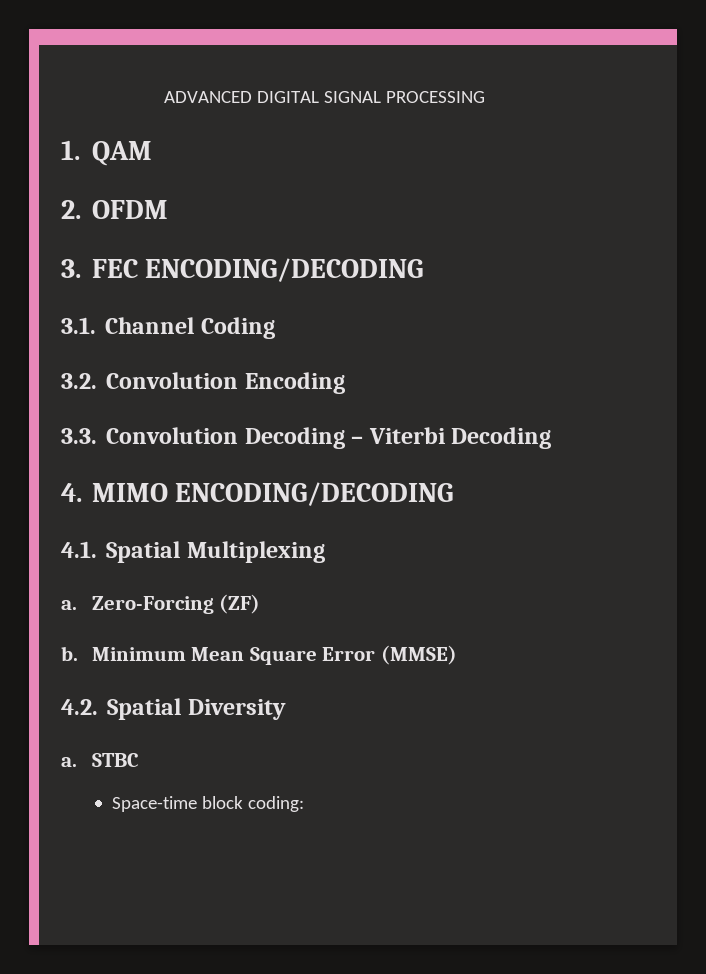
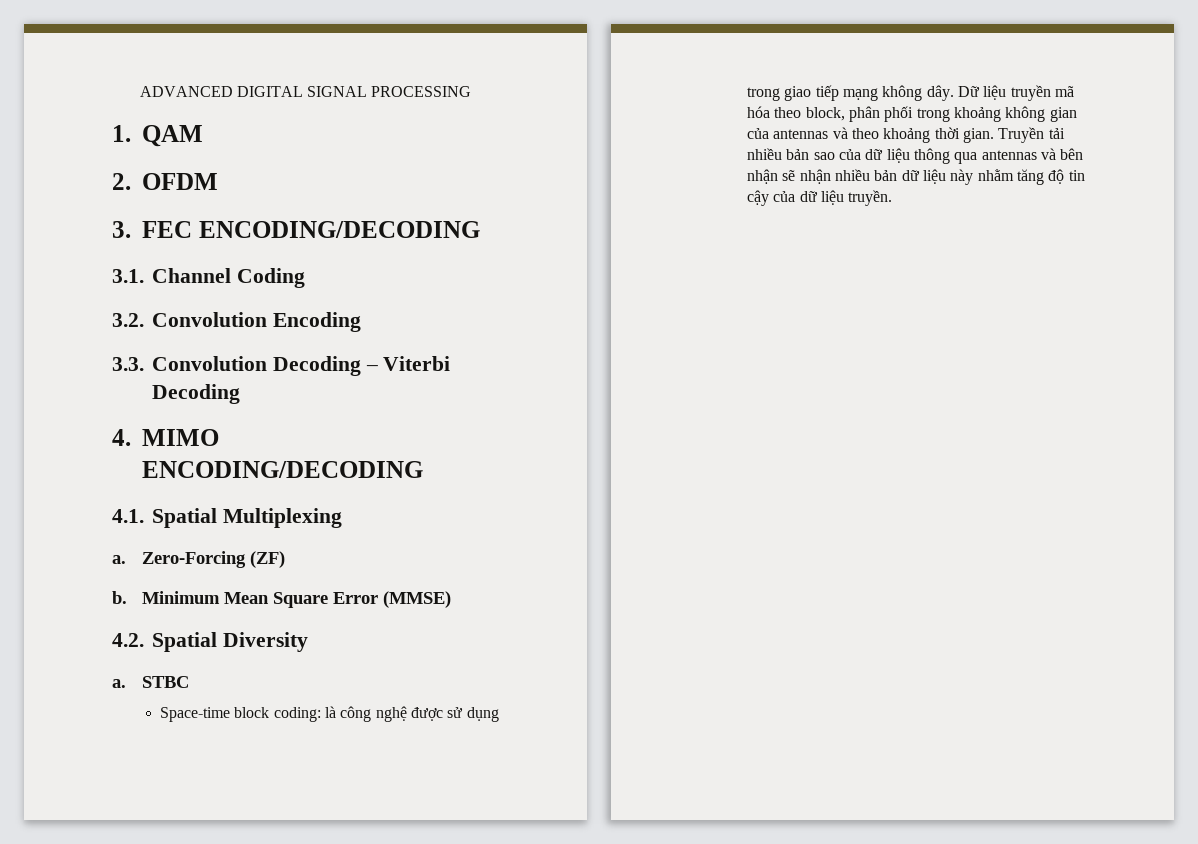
- Space-time block coding:
+ Space-time block coding: là công nghệ được sử dụng trong giao tiếp mạng không dây. Dữ liệu truyền mã hóa theo block, phân phối trong khoảng không gian của antennas và theo khoảng thời gian. Truyền tải nhiều bản sao của dữ liệu thông qua antennas và bên nhận sẽ nhận nhiều bản dữ liệu này nhằm tăng độ tin cậy của dữ liệu truyền.

